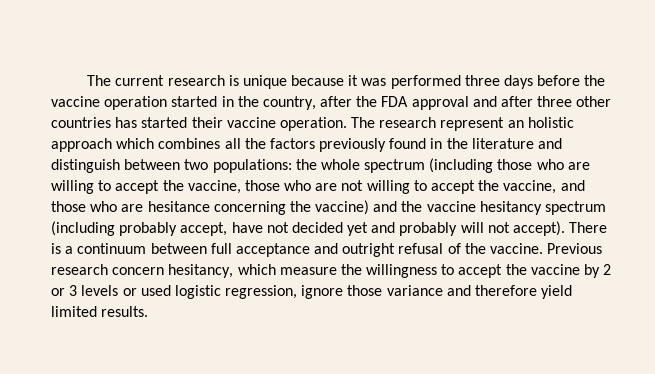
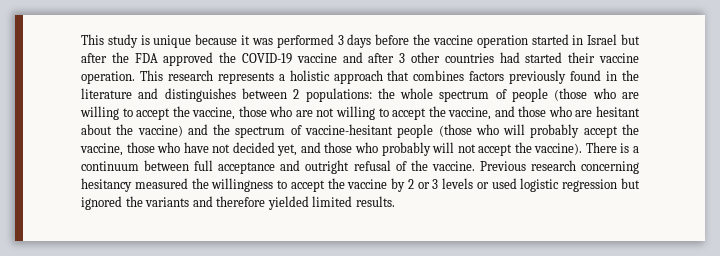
- The current research is unique because it was performed three days before the vaccine operation started in the country, after the FDA approval and after three other countries has started their vaccine operation.
+ This study is unique because it was performed 3 days before the vaccine operation started in Israel but after the FDA approved the COVID-19 vaccine and after 3 other countries had started their vaccine operation.
- The research represent an holistic approach which combines all the factors previously found in the literature and distinguish between two populations: the whole spectrum (including those who are willing to accept the vaccine, those who are not willing to accept the vaccine, and those who are hesitance concerning the vaccine) and the vaccine hesitancy spectrum (including probably accept, have not decided yet and probably will not accept).
+ This research represents a holistic approach that combines factors previously found in the literature and distinguishes between 2 populations: the whole spectrum of people (those who are willing to accept the vaccine, those who are not willing to accept the vaccine, and those who are hesitant about the vaccine) and the spectrum of vaccine-hesitant people (those who will probably accept the vaccine, those who have not decided yet, and those who probably will not accept the vaccine).
- Previous research concern hesitancy, which measure the willingness to accept the vaccine by 2 or 3 levels or used logistic regression, ignore those variance and therefore yield limited results.
+ Previous research concerning hesitancy measured the willingness to accept the vaccine by 2 or 3 levels or used logistic regression but ignored the variants and therefore yielded limited results.

